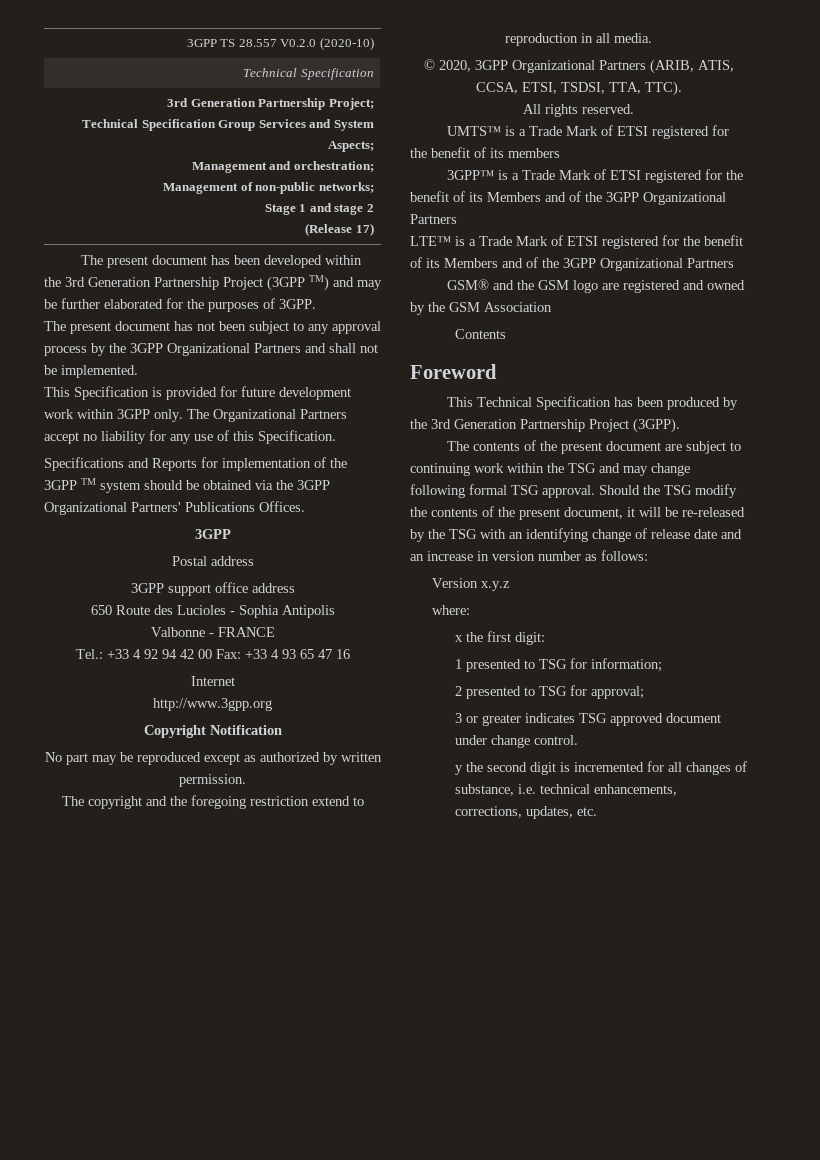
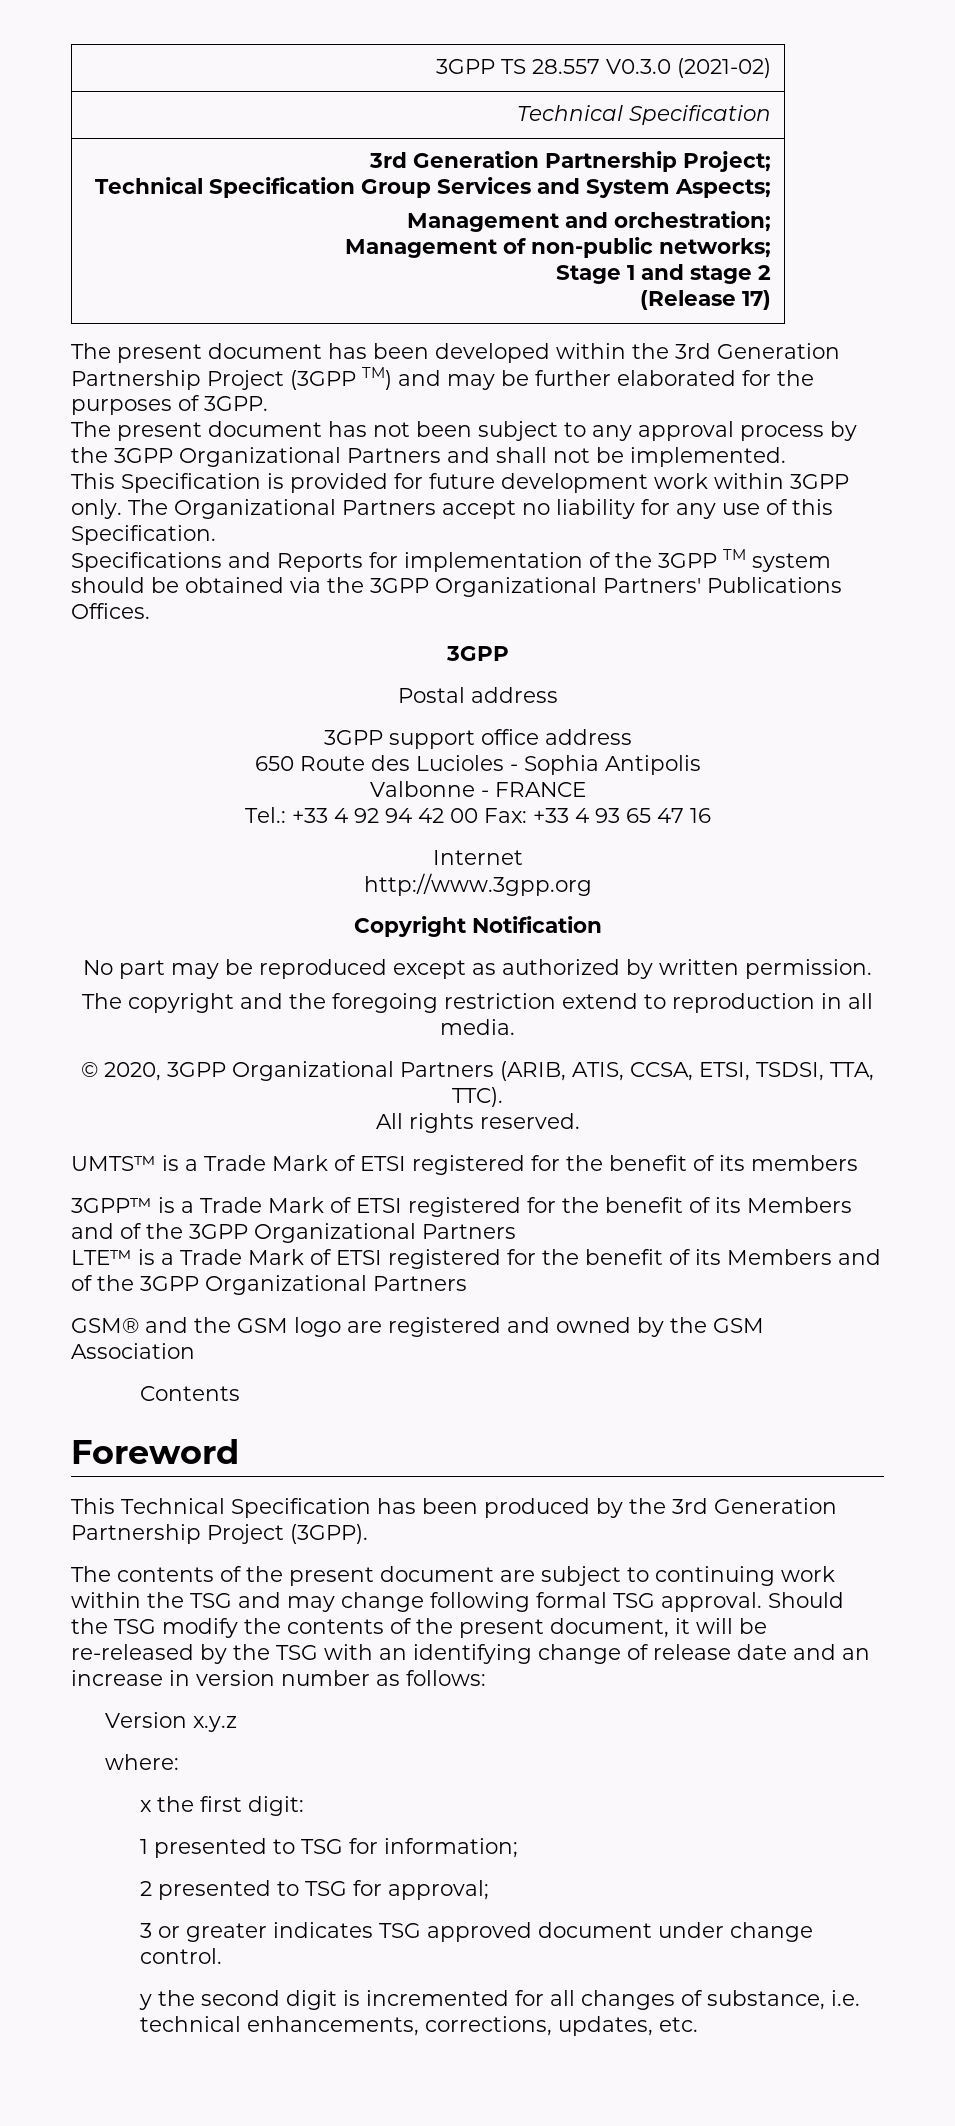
- 3GPP TS 28.557 V0.2.0 (2020-10)
+ 3GPP TS 28.557 V0.3.0 (2021-02)

